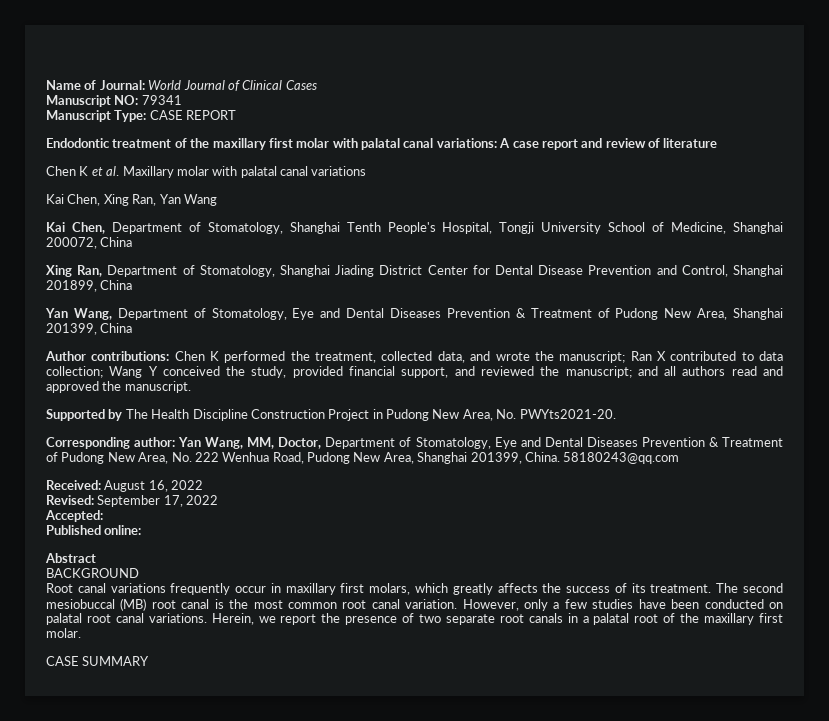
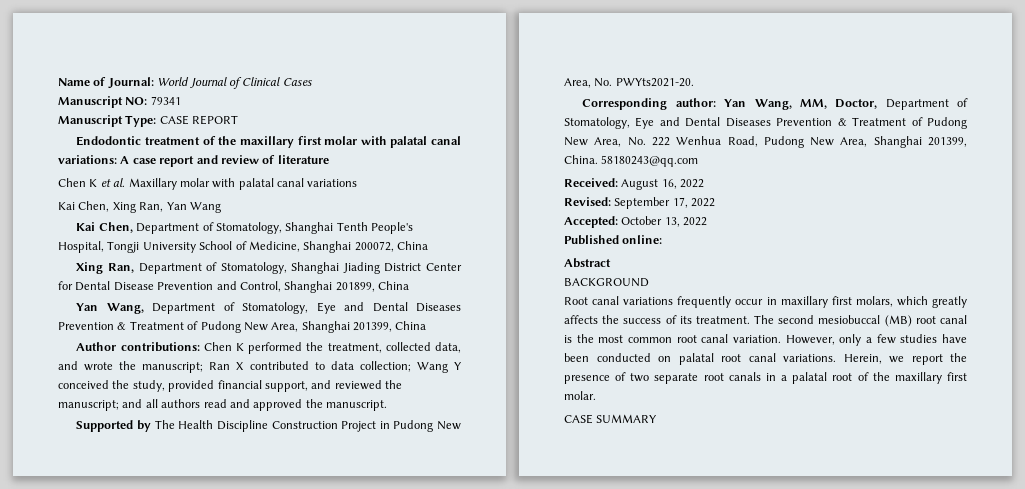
- Accepted:
+ Accepted: October 13, 2022

